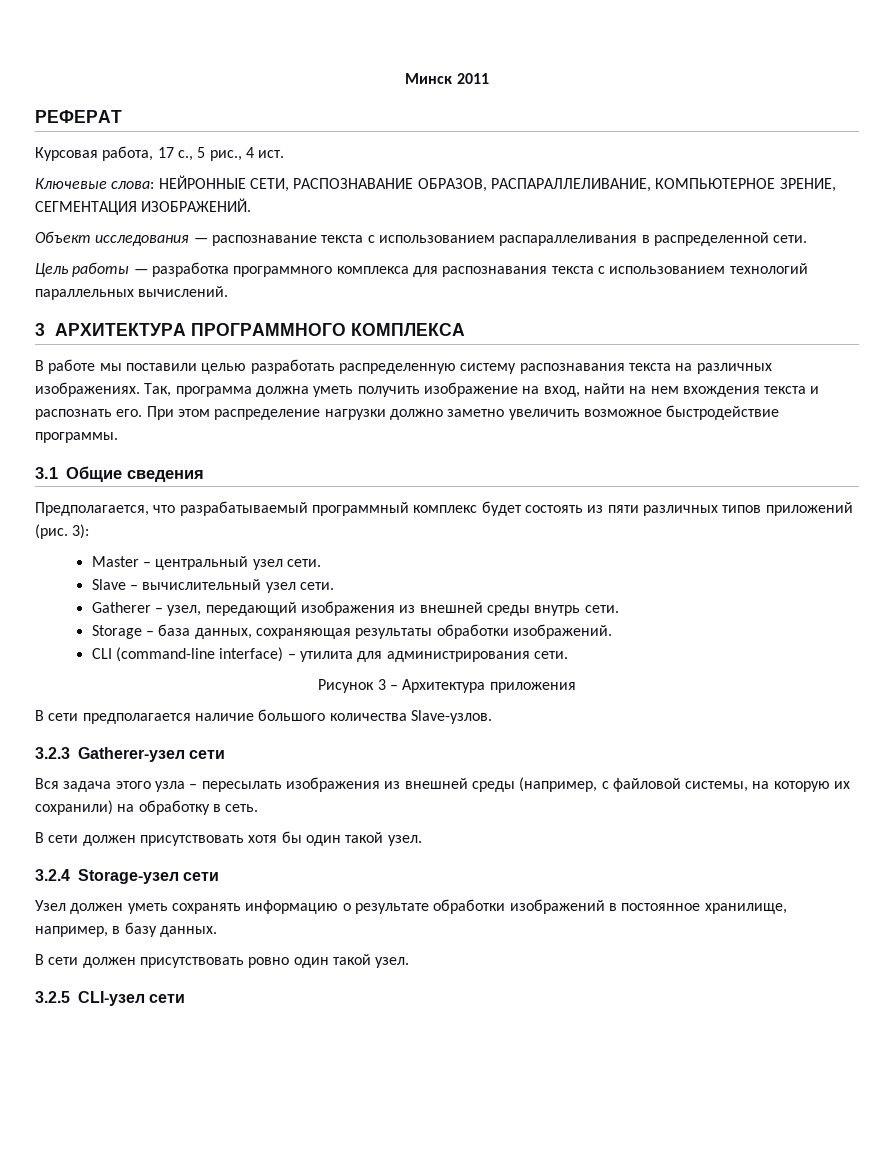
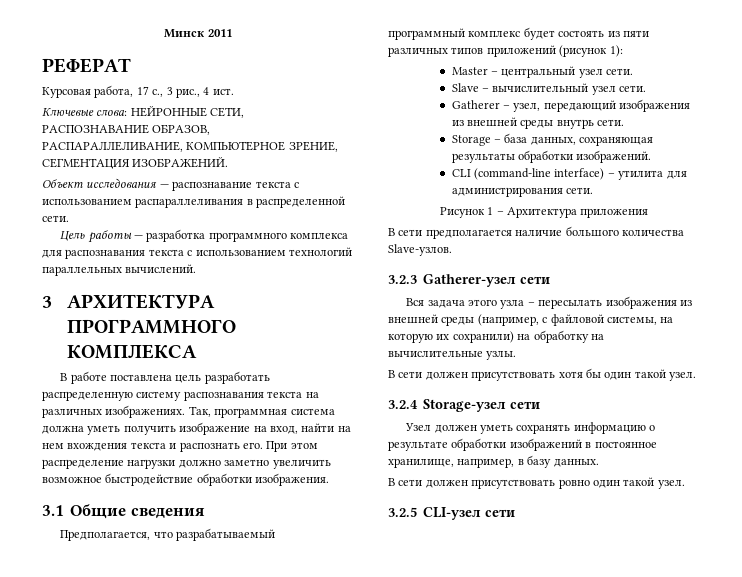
- Курсовая работа, 17 с., 5 рис., 4 ист.
+ Курсовая работа, 17 с., 3 рис., 4 ист.
- В работе мы поставили целью разработать распределенную систему распознавания текста на различных изображениях.
+ В работе поставлена цель разработать распределенную систему распознавания текста на различных изображениях.
- Так, программа должна уметь получить изображение на вход, найти на нем вхождения текста и распознать его.
+ Так, программная система должна уметь получить изображение на вход, найти на нем вхождения текста и распознать его.
- При этом распределение нагрузки должно заметно увеличить возможное быстродействие программы.
+ При этом распределение нагрузки должно заметно увеличить возможное быстродействие обработки изображения.
- Предполагается, что разрабатываемый программный комплекс будет состоять из пяти различных типов приложений (рис. 3):
+ Предполагается, что разрабатываемый программный комплекс будет состоять из пяти различных типов приложений (рисунок 1):
- Рисунок 3 – Архитектура приложения
+ Рисунок 1 – Архитектура приложения
- Вся задача этого узла – пересылать изображения из внешней среды (например, с файловой системы, на которую их сохранили) на обработку в сеть.
+ Вся задача этого узла – пересылать изображения из внешней среды (например, с файловой системы, на которую их сохранили) на обработку на вычислительные узлы.

